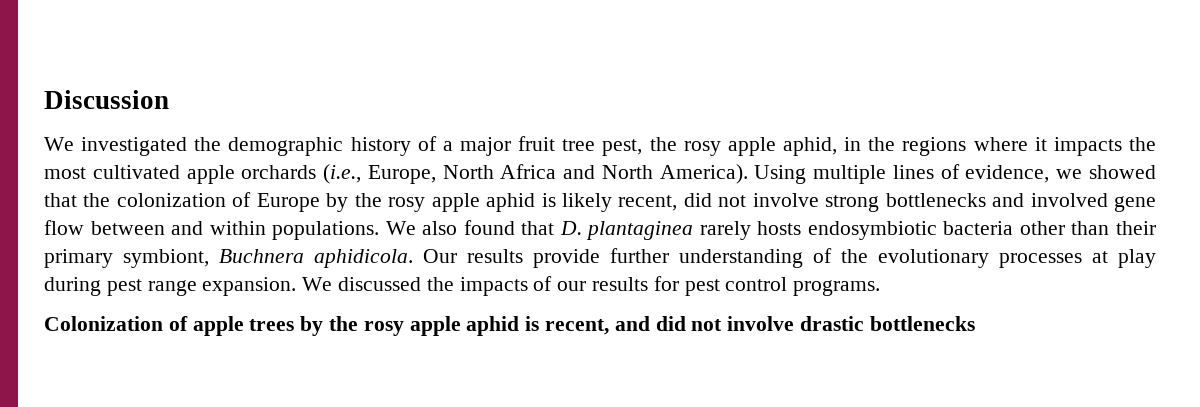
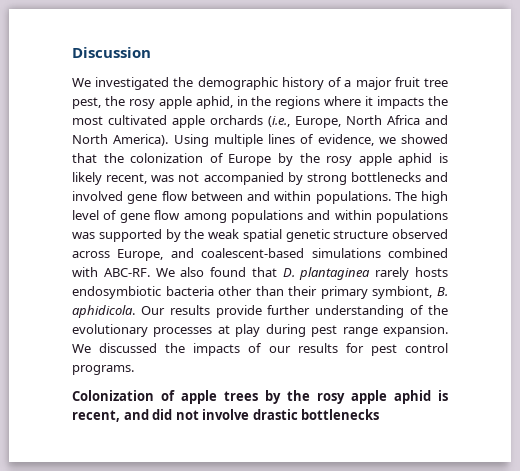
- Using multiple lines of evidence, we showed that the colonization of Europe by the rosy apple aphid is likely recent, did not involve strong bottlenecks and involved gene flow between and within populations.
+ Using multiple lines of evidence, we showed that the colonization of Europe by the rosy apple aphid is likely recent, was not accompanied by strong bottlenecks and involved gene flow between and within populations.
+ The high level of gene flow among populations and within populations was supported by the weak spatial genetic structure observed across Europe, and coalescent-based simulations combined with ABC-RF.
- We also found that D. plantaginea rarely hosts endosymbiotic bacteria other than their primary symbiont, Buchnera aphidicola.
+ We also found that D. plantaginea rarely hosts endosymbiotic bacteria other than their primary symbiont, B. aphidicola.

